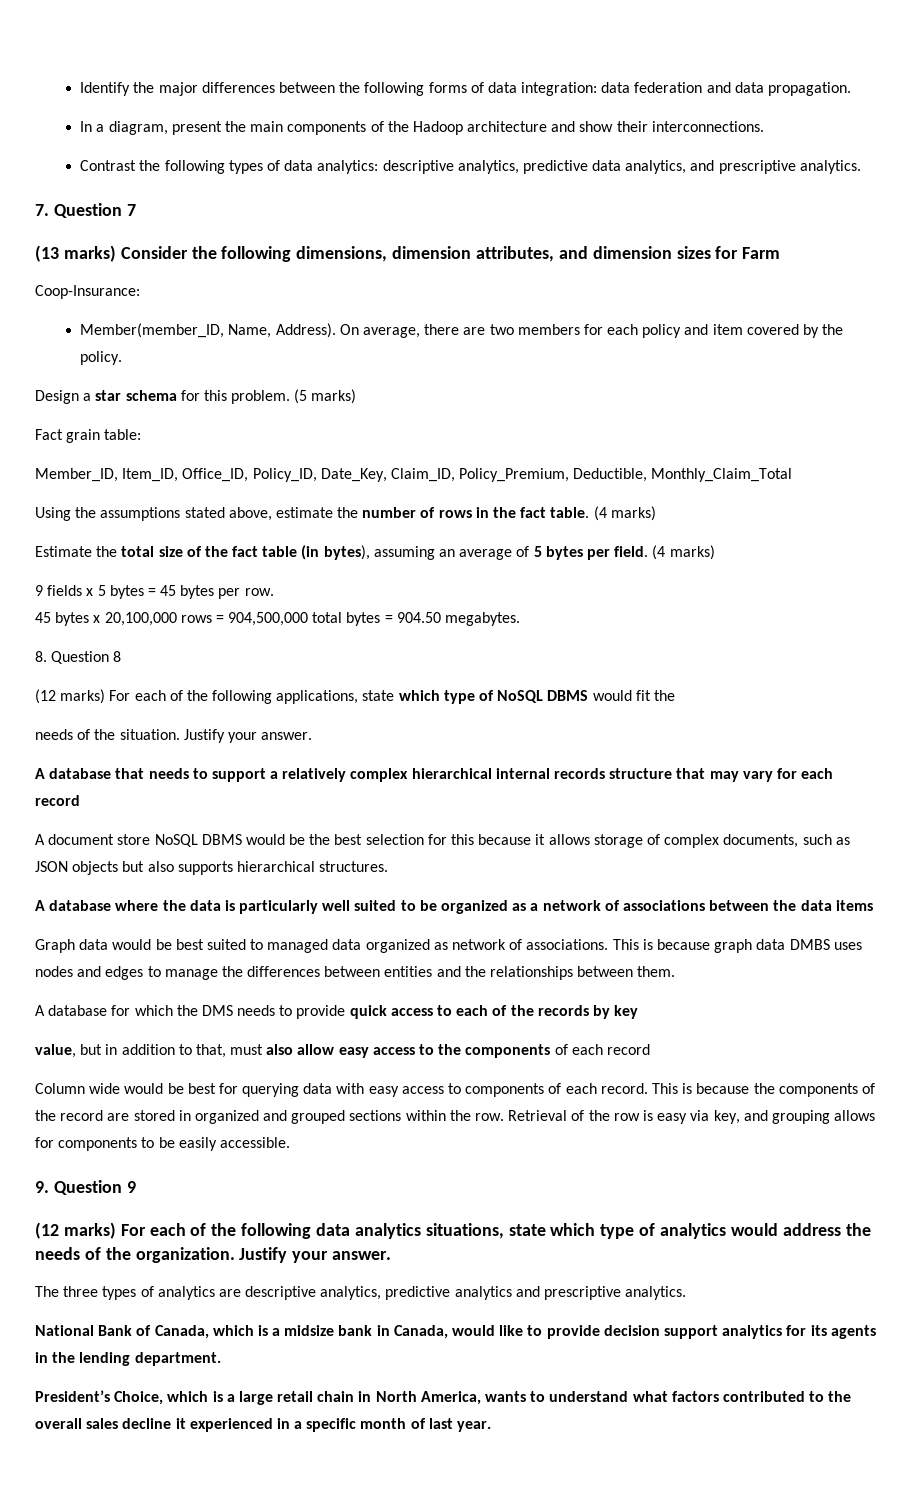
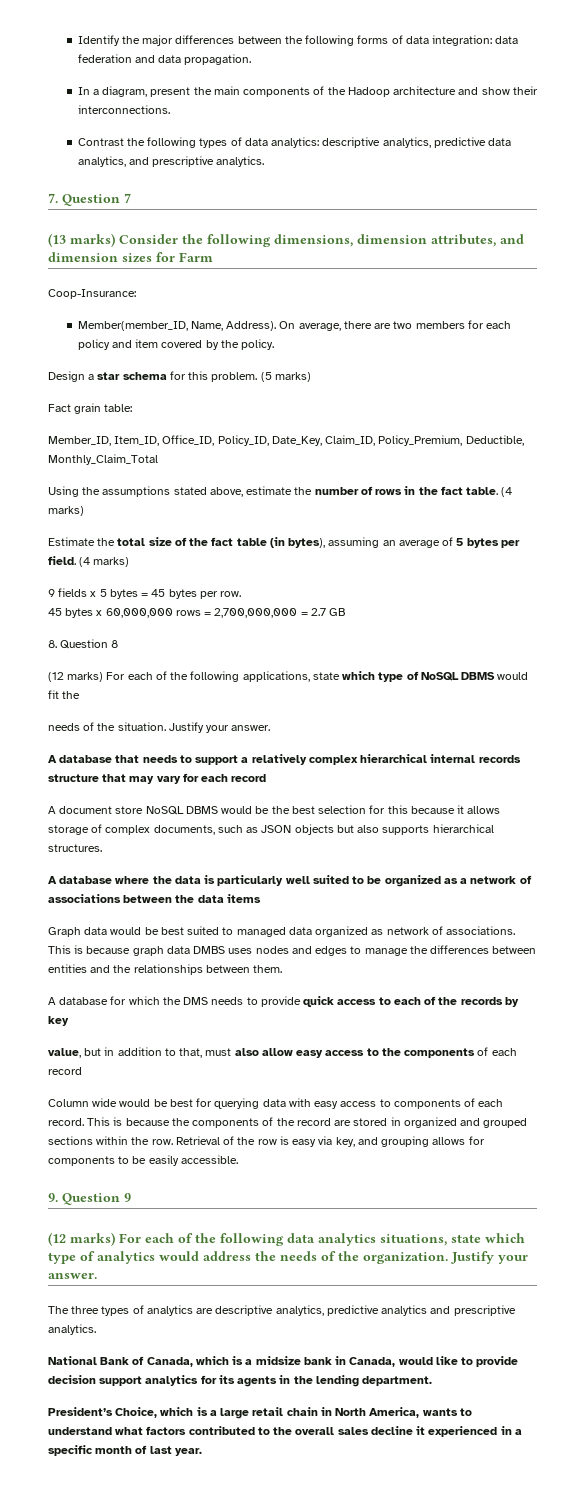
- 45 bytes x 20,100,000 rows = 904,500,000 total bytes = 904.50 megabytes.
+ 45 bytes x 60,000,000 rows = 2,700,000,000 = 2.7 GB

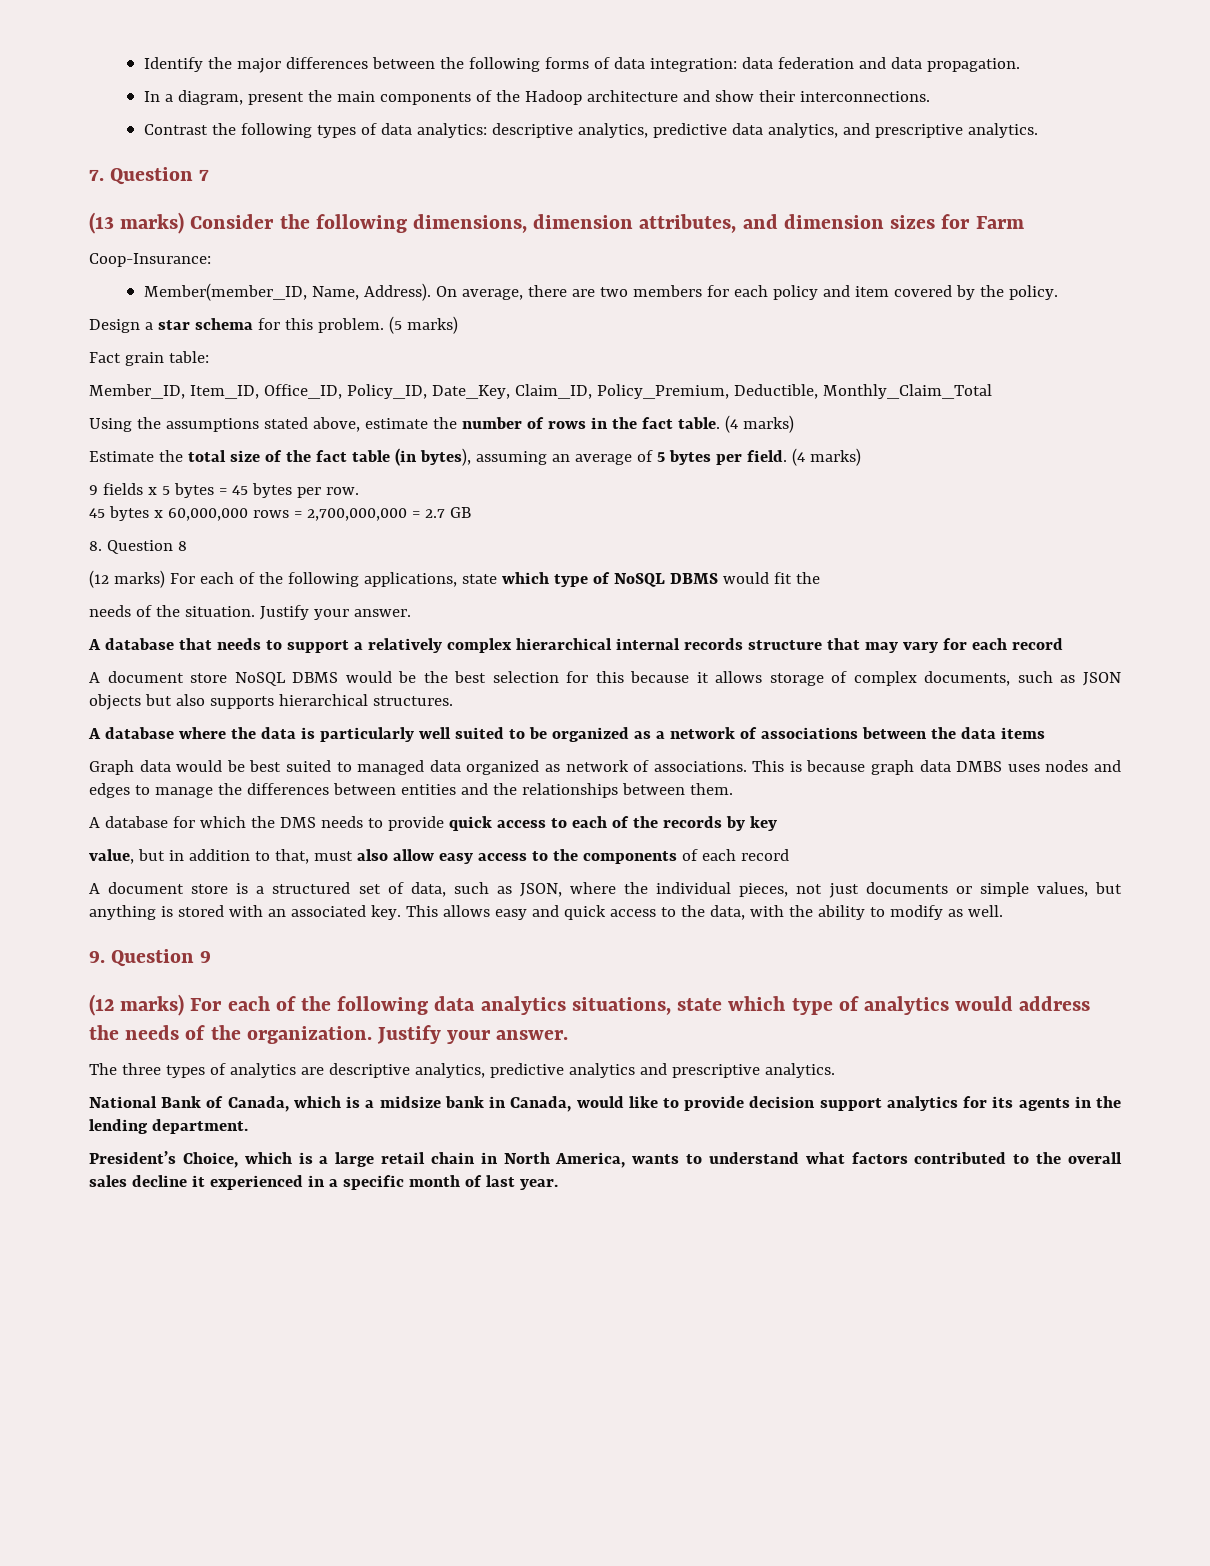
- Column wide would be best for querying data with easy access to components of each record. This is because the components of the record are stored in organized and grouped sections within the row. Retrieval of the row is easy via key, and grouping allows for components to be easily accessible.
+ A document store is a structured set of data, such as JSON, where the individual pieces, not just documents or simple values, but anything is stored with an associated key. This allows easy and quick access to the data, with the ability to modify as well.

